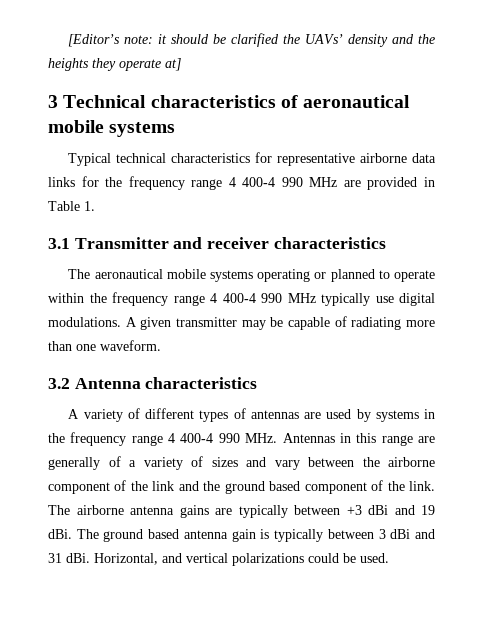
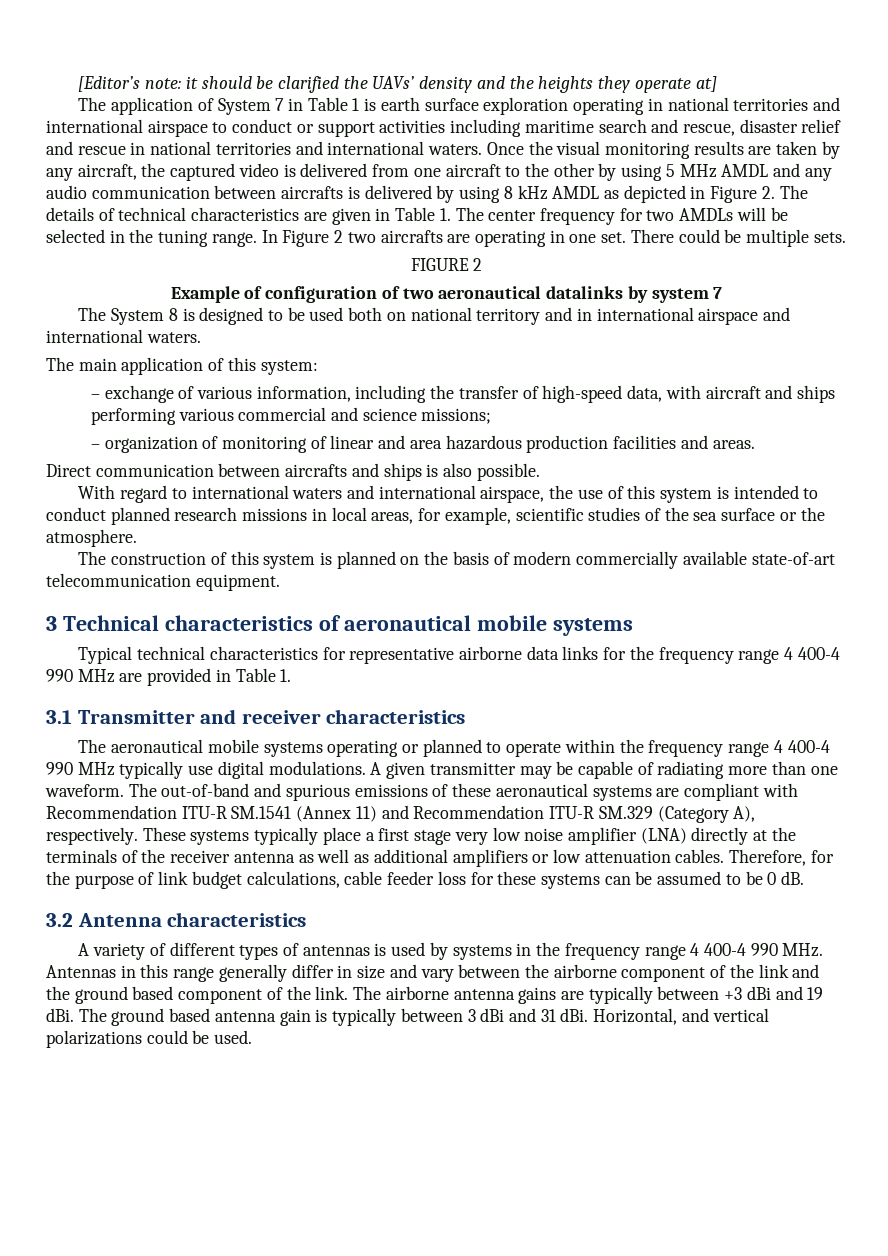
+ The application of System 7 in Table 1 is earth surface exploration operating in national territories and international airspace to conduct or support activities including maritime search and rescue, disaster relief and rescue in national territories and international waters. Once the visual monitoring results are taken by any aircraft, the captured video is delivered from one aircraft to the other by using 5 MHz AMDL and any audio communication between aircrafts is delivered by using 8 kHz AMDL as depicted in Figure 2. The details of technical characteristics are given in Table 1. The center frequency for two AMDLs will be selected in the tuning range. In Figure 2 two aircrafts are operating in one set. There could be multiple sets.
+ FIGURE 2
+ Example of configuration of two aeronautical datalinks by system 7
+ The System 8 is designed to be used both on national territory and in international airspace and international waters.
+ The main application of this system:
+ – exchange of various information, including the transfer of high-speed data, with aircraft and ships performing various commercial and science missions;
+ – organization of monitoring of linear and area hazardous production facilities and areas.
+ Direct communication between aircrafts and ships is also possible.
+ With regard to international waters and international airspace, the use of this system is intended to conduct planned research missions in local areas, for example, scientific studies of the sea surface or the atmosphere.
+ The construction of this system is planned on the basis of modern commercially available state-of-art telecommunication equipment.
+ The out-of-band and spurious emissions of these aeronautical systems are compliant with Recommendation ITU-R SM.1541 (Annex 11) and Recommendation ITU-R SM.329 (Category A), respectively. These systems typically place a first stage very low noise amplifier (LNA) directly at the terminals of the receiver antenna as well as additional amplifiers or low attenuation cables. Therefore, for the purpose of link budget calculations, cable feeder loss for these systems can be assumed to be 0 dB.
- A variety of different types of antennas are used by systems in the frequency range 4 400-4 990 MHz. Antennas in this range are generally of a variety of sizes and vary between the airborne component of the link and the ground based component of the link.
+ A variety of different types of antennas is used by systems in the frequency range 4 400-4 990 MHz. Antennas in this range generally differ in size and vary between the airborne component of the link and the ground based component of the link.

